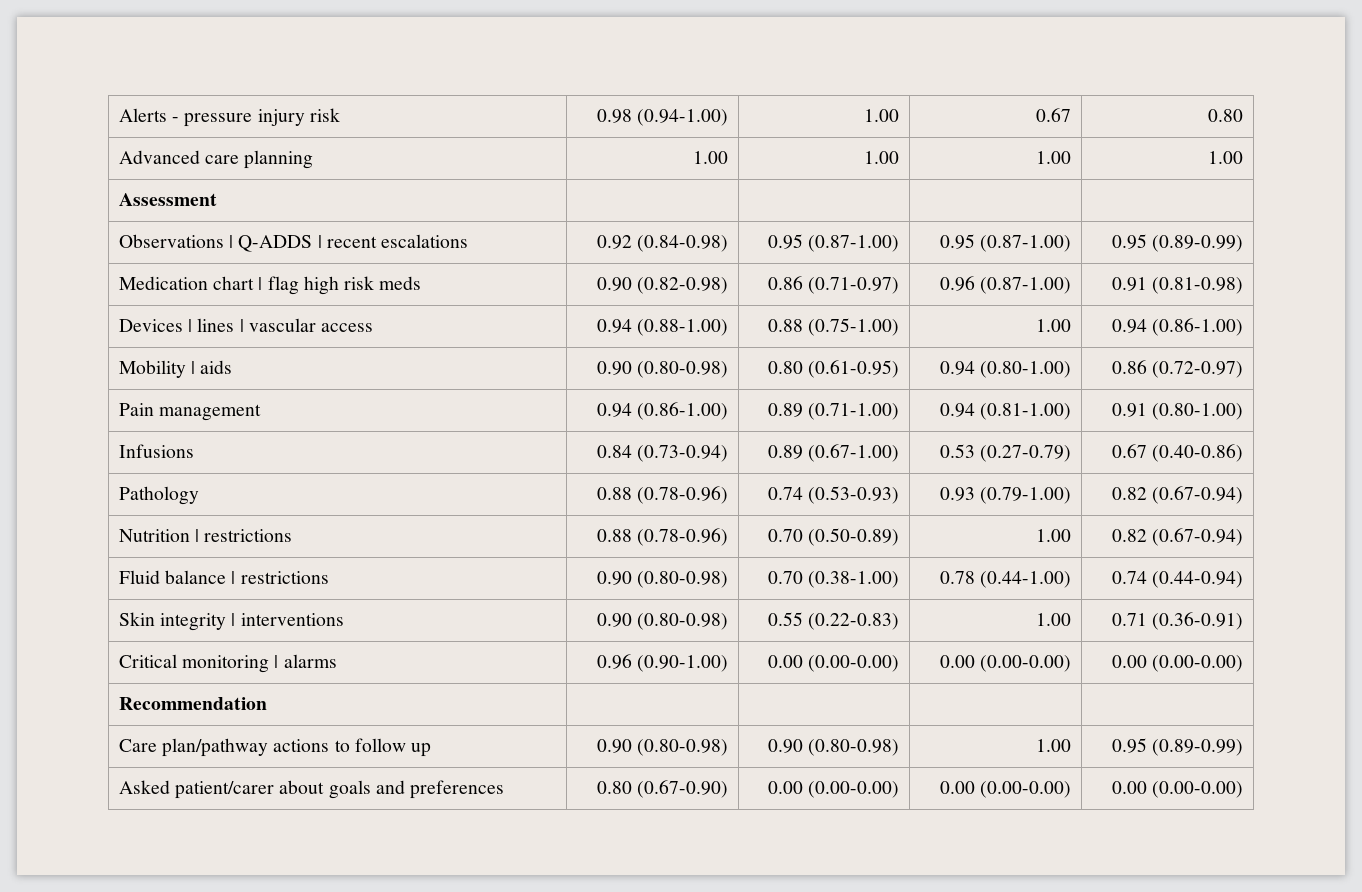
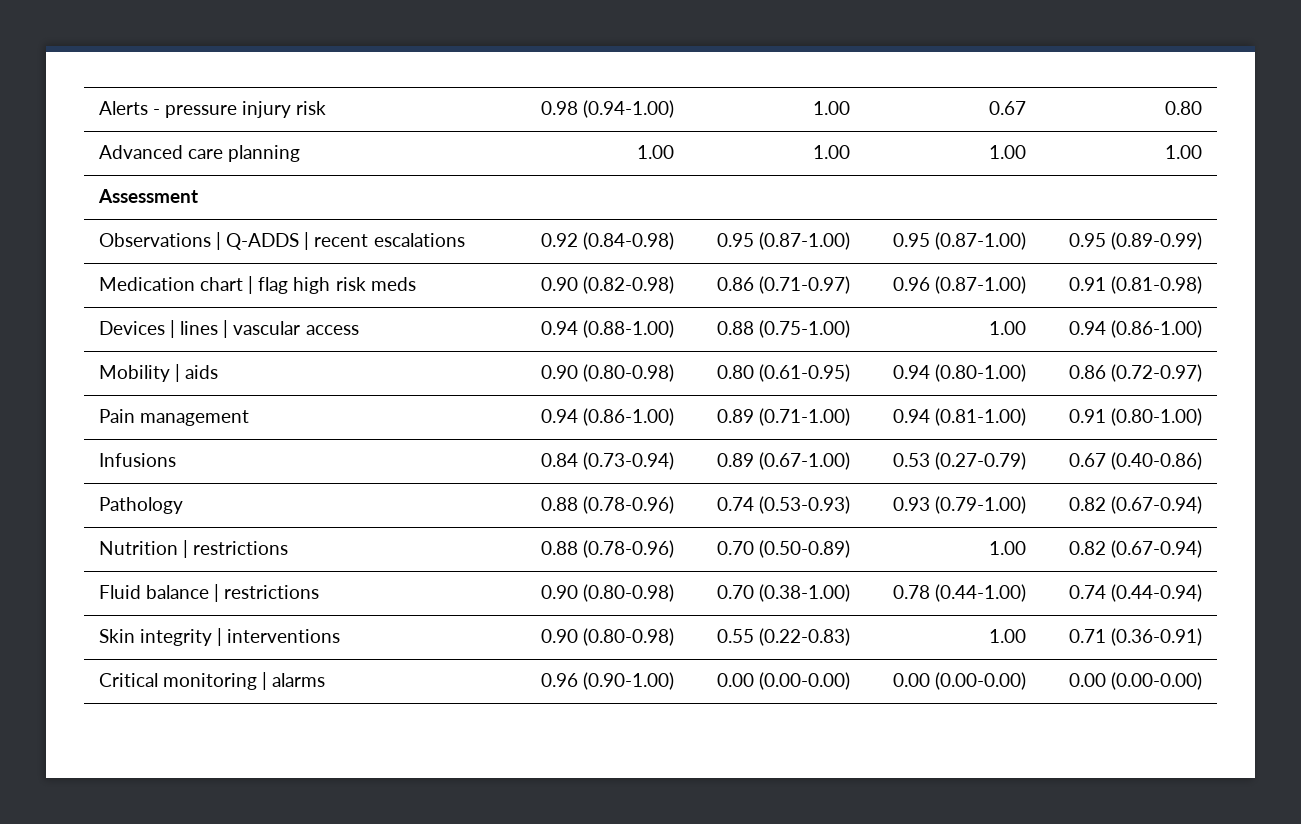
- Recommendation | | | |
- Care plan/pathway actions to follow up | 0.90 (0.80-0.98) | 0.90 (0.80-0.98) | 1.00 | 0.95 (0.89-0.99)
- Asked patient/carer about goals and preferences | 0.80 (0.67-0.90) | 0.00 (0.00-0.00) | 0.00 (0.00-0.00) | 0.00 (0.00-0.00)

